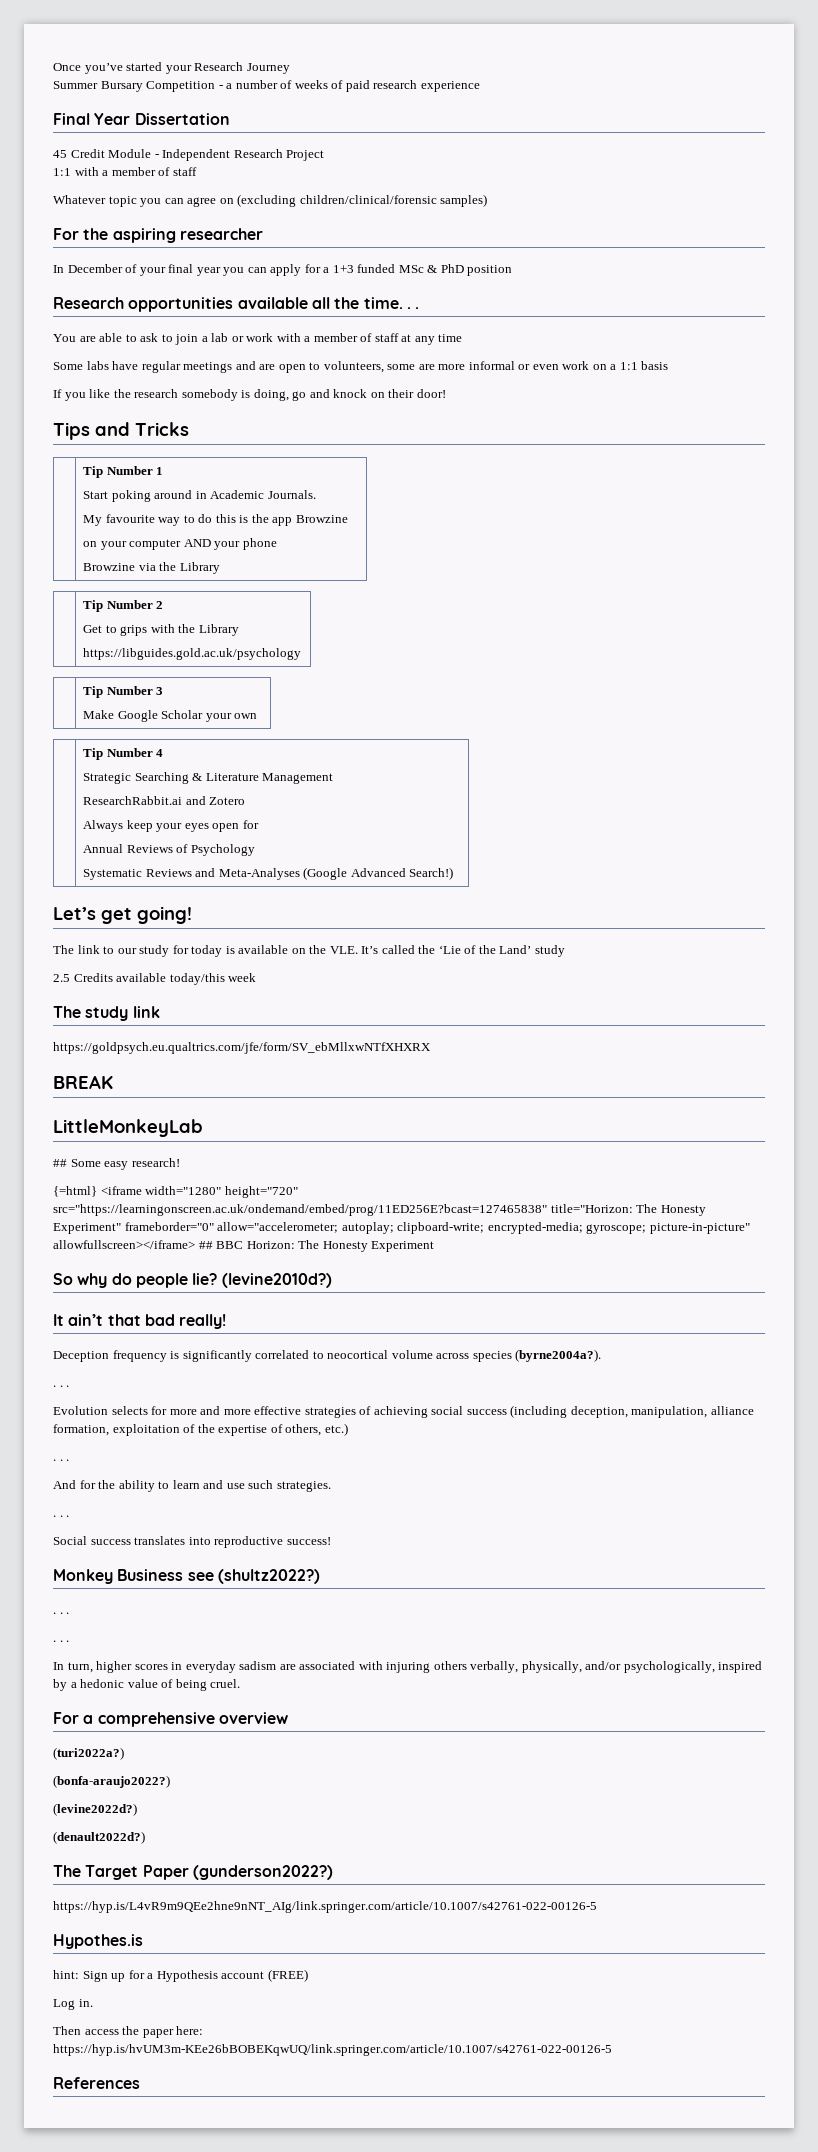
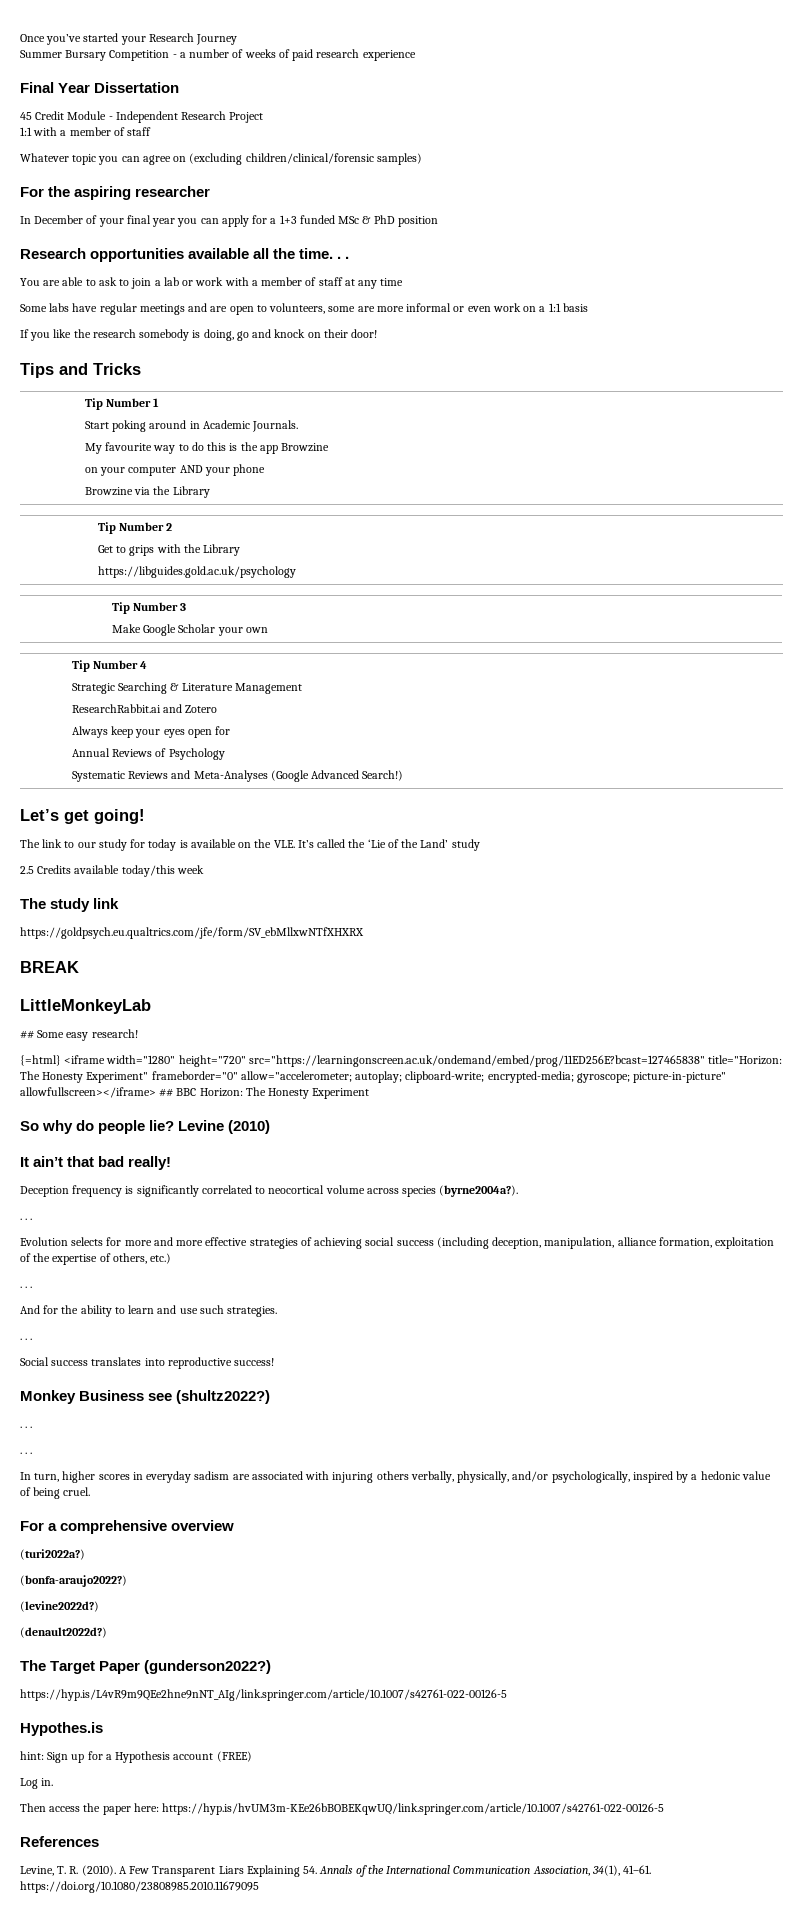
- (levine2010d?)
+ Levine (2010)
+ Levine, T. R. (2010). A Few Transparent Liars Explaining 54. Annals of the International Communication Association, 34(1), 41–61. https://doi.org/10.1080/23808985.2010.11679095

